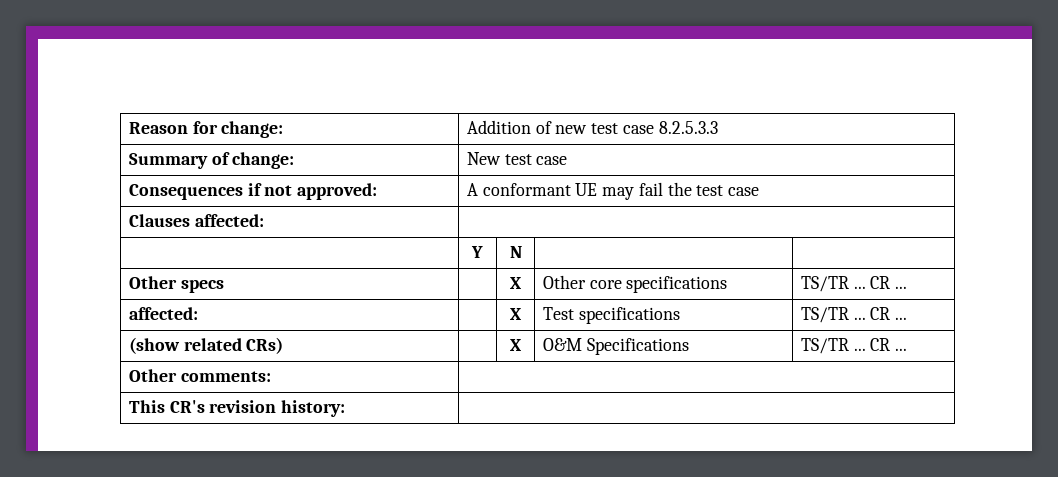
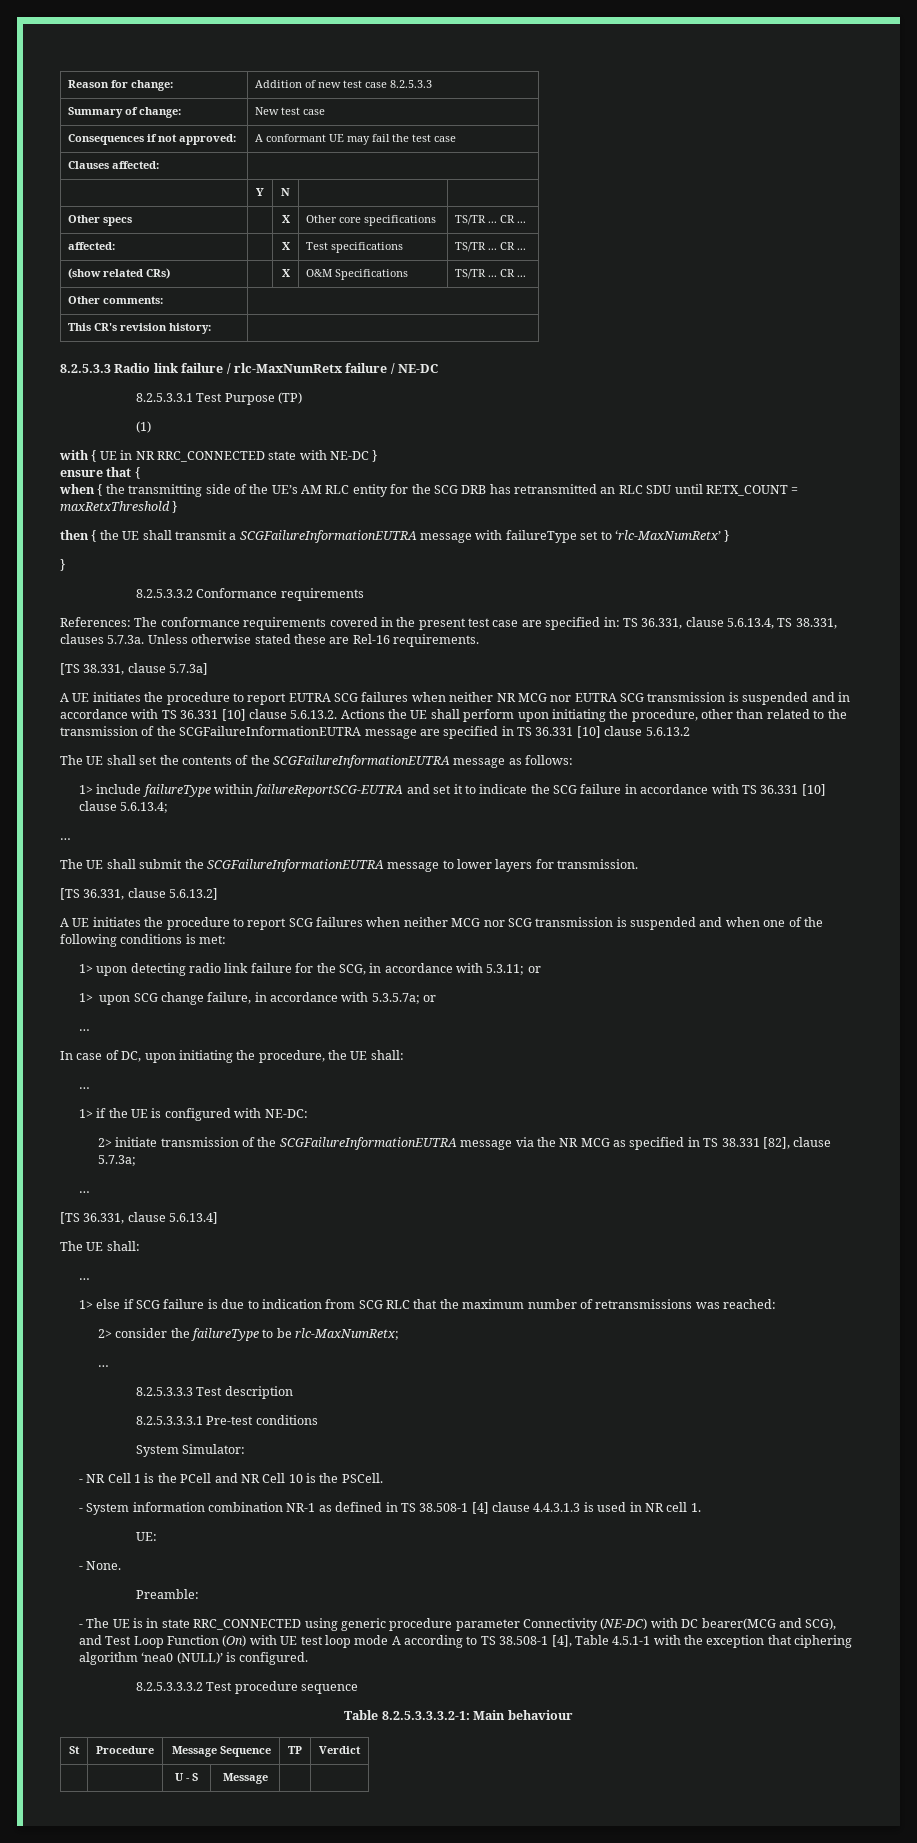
+ 8.2.5.3.3 Radio link failure / rlc-MaxNumRetx failure / NE-DC
+ 8.2.5.3.3.1 Test Purpose (TP)
+ (1)
+ with { UE in NR RRC_CONNECTED state with NE-DC }
+ ensure that {
+ when { the transmitting side of the UE’s AM RLC entity for the SCG DRB has retransmitted an RLC SDU until RETX_COUNT = maxRetxThreshold }
+ then { the UE shall transmit a SCGFailureInformationEUTRA message with failureType set to ‘rlc-MaxNumRetx’ }
+ }
+ 8.2.5.3.3.2 Conformance requirements
+ References: The conformance requirements covered in the present test case are specified in: TS 36.331, clause 5.6.13.4, TS 38.331, clauses 5.7.3a. Unless otherwise stated these are Rel-16 requirements.
+ [TS 38.331, clause 5.7.3a]
+ A UE initiates the procedure to report EUTRA SCG failures when neither NR MCG nor EUTRA SCG transmission is suspended and in accordance with TS 36.331 [10] clause 5.6.13.2. Actions the UE shall perform upon initiating the procedure, other than related to the transmission of the SCGFailureInformationEUTRA message are specified in TS 36.331 [10] clause 5.6.13.2
+ The UE shall set the contents of the SCGFailureInformationEUTRA message as follows:
+ 1> include failureType within failureReportSCG-EUTRA and set it to indicate the SCG failure in accordance with TS 36.331 [10] clause 5.6.13.4;
+ …
+ The UE shall submit the SCGFailureInformationEUTRA message to lower layers for transmission.
+ [TS 36.331, clause 5.6.13.2]
+ A UE initiates the procedure to report SCG failures when neither MCG nor SCG transmission is suspended and when one of the following conditions is met:
+ 1> upon detecting radio link failure for the SCG, in accordance with 5.3.11; or
+ 1> upon SCG change failure, in accordance with 5.3.5.7a; or
+ …
+ In case of DC, upon initiating the procedure, the UE shall:
+ …
+ 1> if the UE is configured with NE-DC:
+ 2> initiate transmission of the SCGFailureInformationEUTRA message via the NR MCG as specified in TS 38.331 [82], clause 5.7.3a;
+ …
+ [TS 36.331, clause 5.6.13.4]
+ The UE shall:
+ …
+ 1> else if SCG failure is due to indication from SCG RLC that the maximum number of retransmissions was reached:
+ 2> consider the failureType to be rlc-MaxNumRetx;
+ …
+ 8.2.5.3.3.3 Test description
+ 8.2.5.3.3.3.1 Pre-test conditions
+ System Simulator:
+ - NR Cell 1 is the PCell and NR Cell 10 is the PSCell.
+ - System information combination NR-1 as defined in TS 38.508-1 [4] clause 4.4.3.1.3 is used in NR cell 1.
+ UE:
+ - None.
+ Preamble:
+ - The UE is in state RRC_CONNECTED using generic procedure parameter Connectivity (NE-DC) with DC bearer(MCG and SCG), and Test Loop Function (On) with UE test loop mode A according to TS 38.508-1 [4], Table 4.5.1-1 with the exception that ciphering algorithm ‘nea0 (NULL)’ is configured.
+ 8.2.5.3.3.3.2 Test procedure sequence
+ Table 8.2.5.3.3.3.2-1: Main behaviour
+ St | Procedure | Message Sequence | TP | Verdict
+ | | U - S | Message | |

